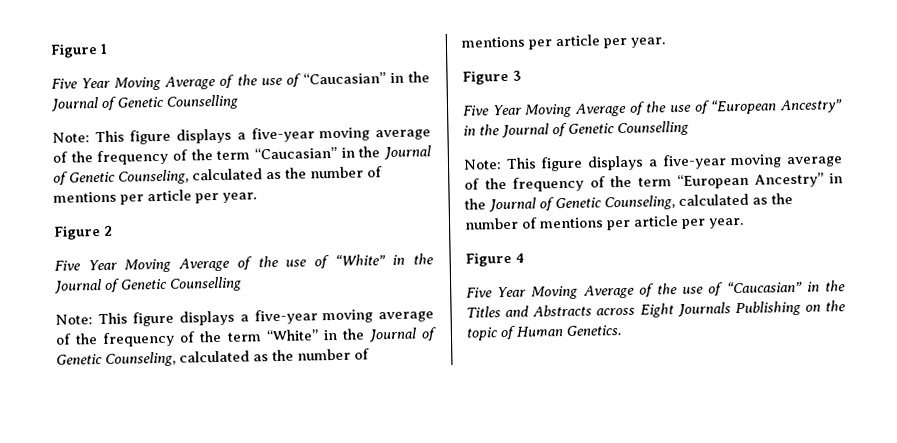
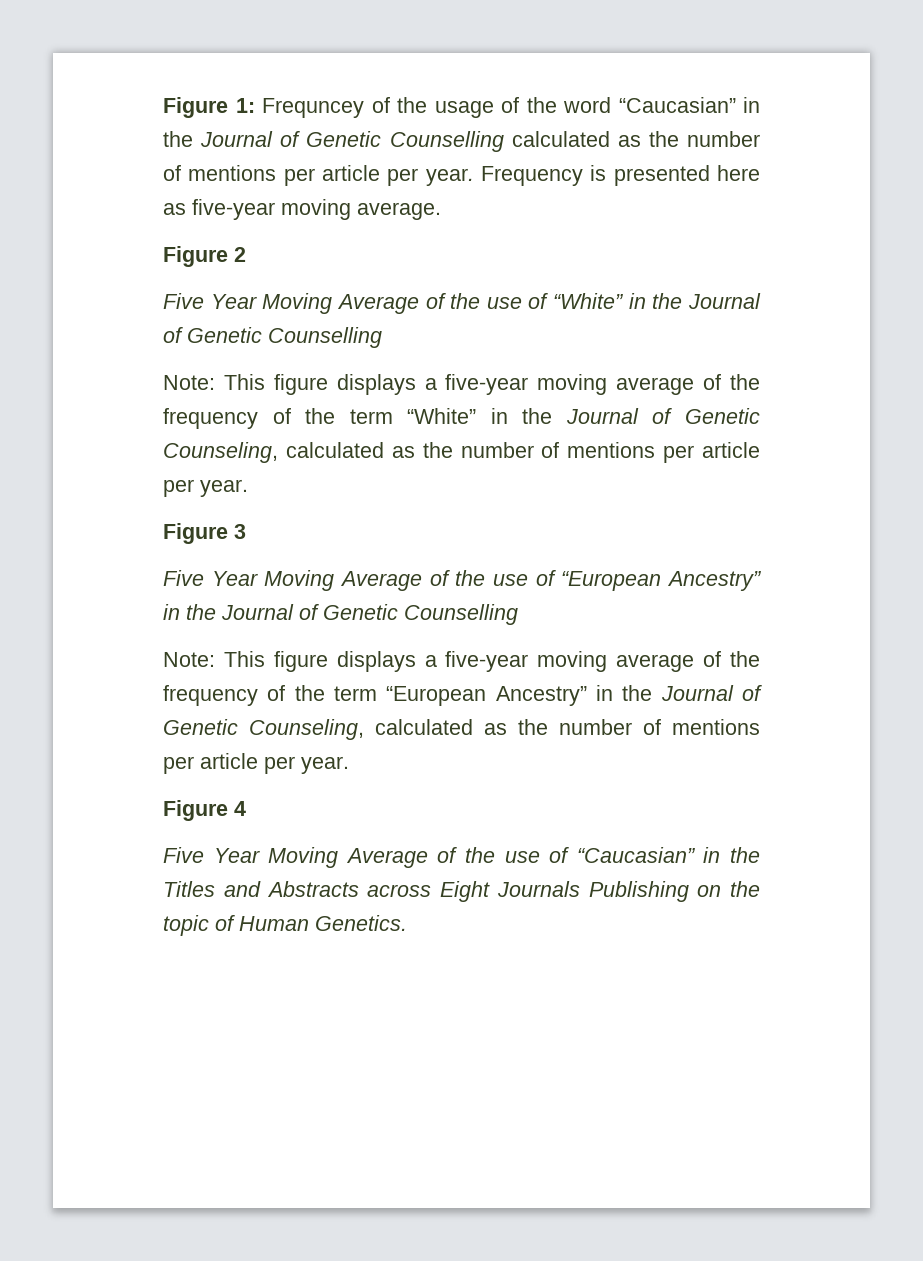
- Figure 1
- Five Year Moving Average of the use of “Caucasian” in the Journal of Genetic Counselling
- Note: This figure displays a five-year moving average of the frequency of the term “Caucasian” in the Journal of Genetic Counseling, calculated as the number of mentions per article per year.
+ Figure 1: Frequncey of the usage of the word “Caucasian” in the Journal of Genetic Counselling calculated as the number of mentions per article per year. Frequency is presented here as five-year moving average.

